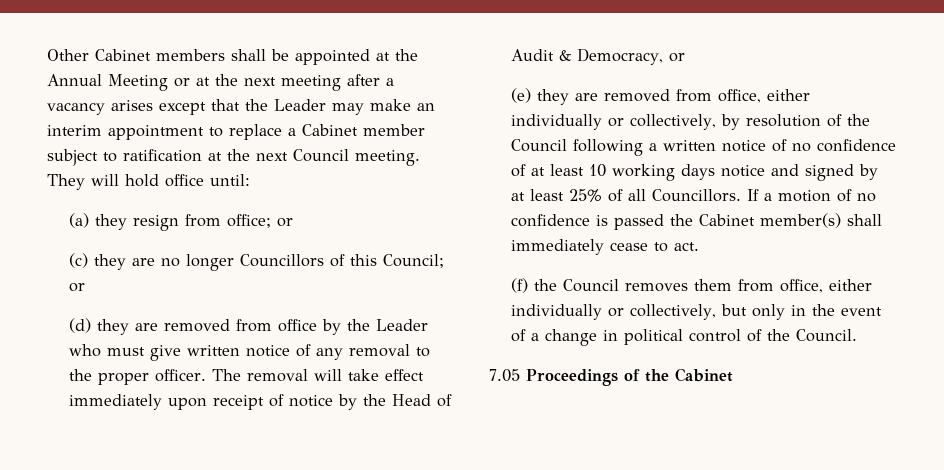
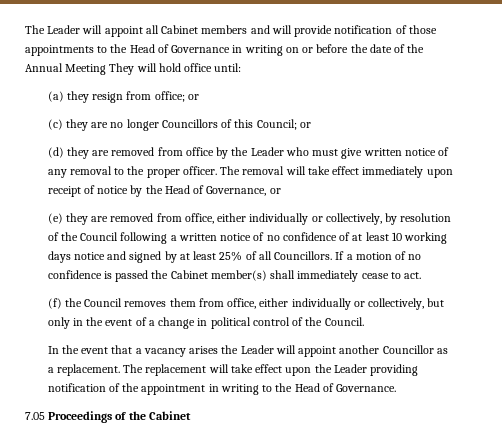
- Other Cabinet members shall be appointed at the Annual Meeting or at the next meeting after a vacancy arises except that the Leader may make an interim appointment to replace a Cabinet member subject to ratification at the next Council meeting. They will hold office until:
+ The Leader will appoint all Cabinet members and will provide notification of those appointments to the Head of Governance in writing on or before the date of the Annual Meeting They will hold office until:
- The removal will take effect immediately upon receipt of notice by the Head of Audit & Democracy, or
+ The removal will take effect immediately upon receipt of notice by the Head of Governance, or
+ In the event that a vacancy arises the Leader will appoint another Councillor as a replacement. The replacement will take effect upon the Leader providing notification of the appointment in writing to the Head of Governance.

